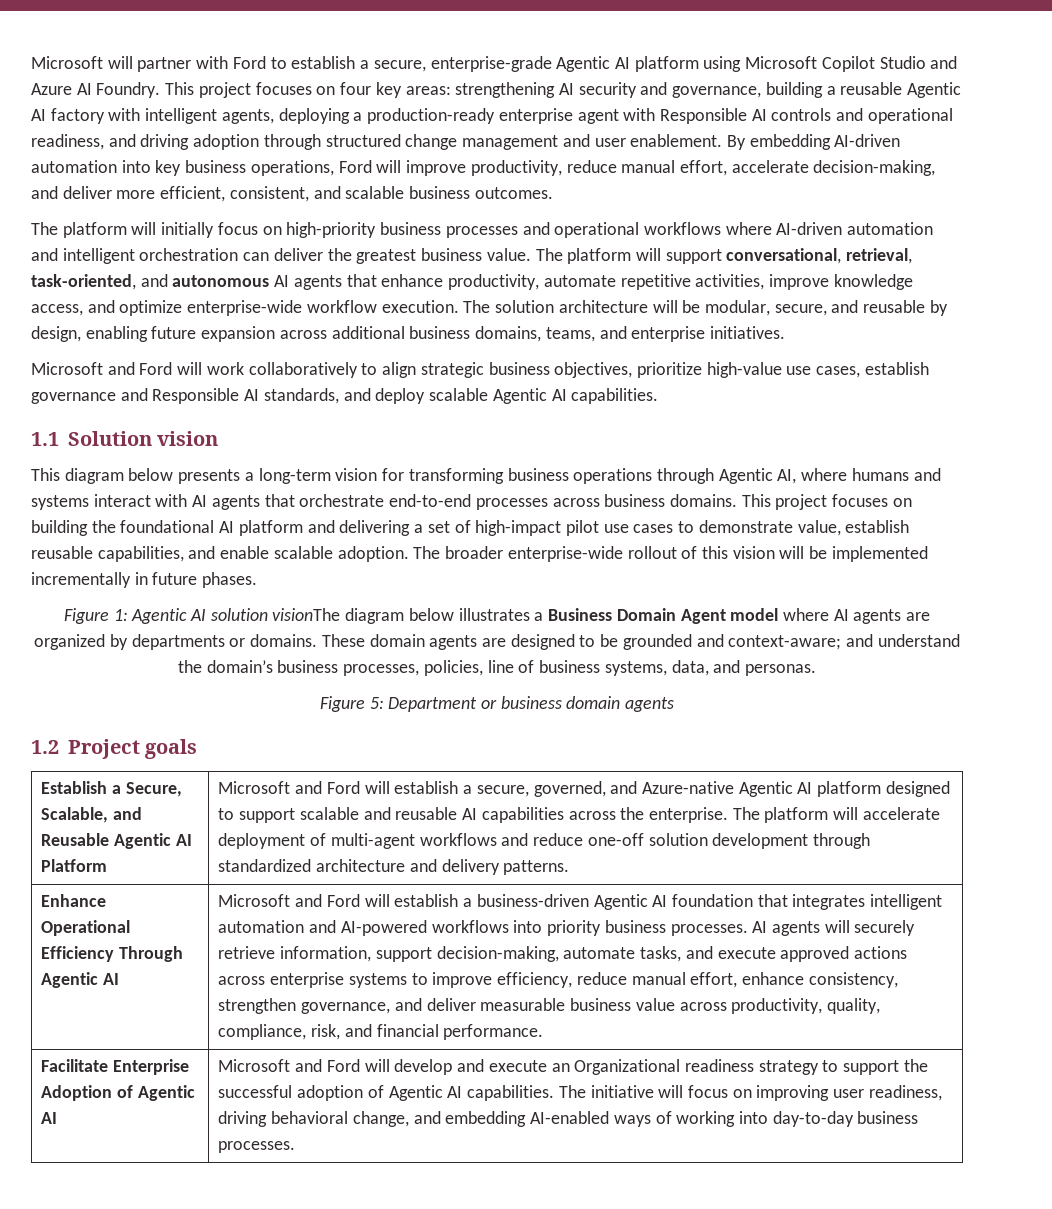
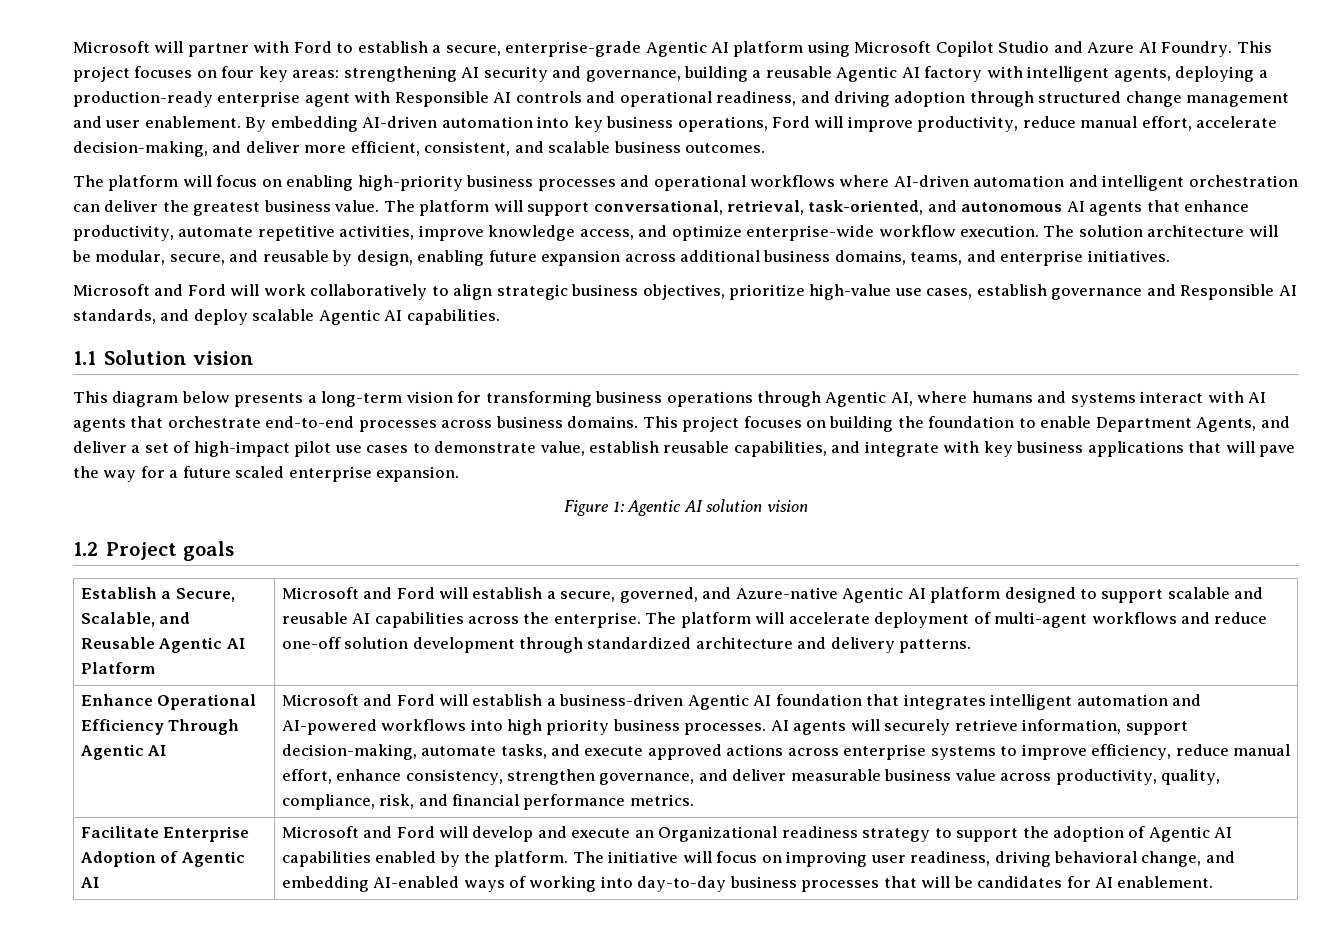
- The platform will initially focus on high-priority business processes and operational workflows where AI-driven automation and intelligent orchestration can deliver the greatest business value.
+ The platform will focus on enabling high-priority business processes and operational workflows where AI-driven automation and intelligent orchestration can deliver the greatest business value.
- This project focuses on building the foundational AI platform and delivering a set of high-impact pilot use cases to demonstrate value, establish reusable capabilities, and enable scalable adoption. The broader enterprise-wide rollout of this vision will be implemented incrementally in future phases.
+ This project focuses on building the foundation to enable Department Agents, and deliver a set of high-impact pilot use cases to demonstrate value, establish reusable capabilities, and integrate with key business applications that will pave the way for a future scaled enterprise expansion.
- Figure 1: Agentic AI solution visionThe diagram below illustrates a Business Domain Agent model where AI agents are organized by departments or domains. These domain agents are designed to be grounded and context-aware; and understand the domain’s business processes, policies, line of business systems, data, and personas.
- Figure 5: Department or business domain agents
+ Figure 1: Agentic AI solution vision
- Microsoft and Ford will establish a business-driven Agentic AI foundation that integrates intelligent automation and AI-powered workflows into priority business processes.
+ Microsoft and Ford will establish a business-driven Agentic AI foundation that integrates intelligent automation and AI-powered workflows into high priority business processes.
- AI agents will securely retrieve information, support decision-making, automate tasks, and execute approved actions across enterprise systems to improve efficiency, reduce manual effort, enhance consistency, strengthen governance, and deliver measurable business value across productivity, quality, compliance, risk, and financial performance.
+ AI agents will securely retrieve information, support decision-making, automate tasks, and execute approved actions across enterprise systems to improve efficiency, reduce manual effort, enhance consistency, strengthen governance, and deliver measurable business value across productivity, quality, compliance, risk, and financial performance metrics.
- Microsoft and Ford will develop and execute an Organizational readiness strategy to support the successful adoption of Agentic AI capabilities.
+ Microsoft and Ford will develop and execute an Organizational readiness strategy to support the adoption of Agentic AI capabilities enabled by the platform.
- The initiative will focus on improving user readiness, driving behavioral change, and embedding AI-enabled ways of working into day-to-day business processes.
+ The initiative will focus on improving user readiness, driving behavioral change, and embedding AI-enabled ways of working into day-to-day business processes that will be candidates for AI enablement.

